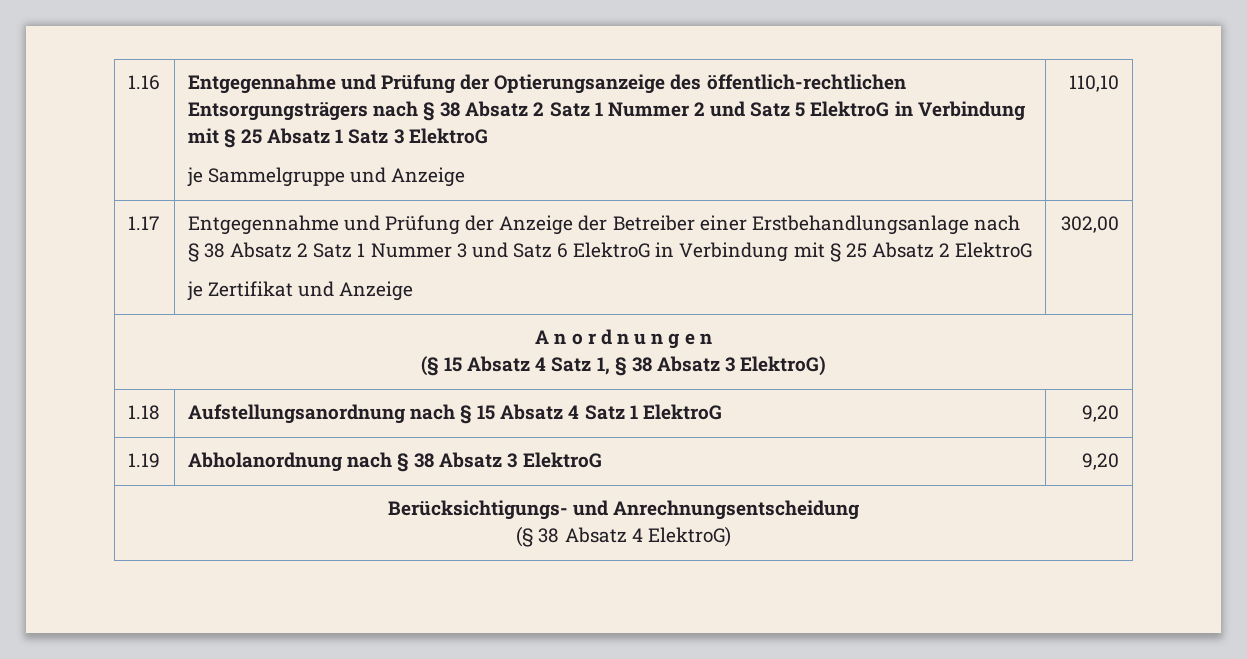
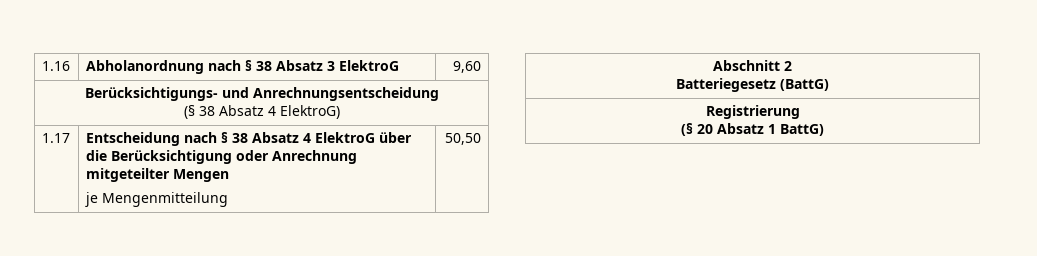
- 1.16 | Entgegennahme und Prüfung der Optierungsanzeige des öffentlich-rechtlichen Entsorgungsträgers nach § 38 Absatz 2 Satz 1 Nummer 2 und Satz 5 ElektroG in Verbindung mit § 25 Absatz 1 Satz 3 ElektroG
- je Sammelgruppe und Anzeige | 110,10
- 1.17 | Entgegennahme und Prüfung der Anzeige der Betreiber einer Erstbehandlungsanlage nach § 38 Absatz 2 Satz 1 Nummer 3 und Satz 6 ElektroG in Verbindung mit § 25 Absatz 2 ElektroG
- je Zertifikat und Anzeige | 302,00
- A n o r d n u n g e n
- (§ 15 Absatz 4 Satz 1, § 38 Absatz 3 ElektroG)
- 1.18 | Aufstellungsanordnung nach § 15 Absatz 4 Satz 1 ElektroG | 9,20
- 1.19 | Abholanordnung nach § 38 Absatz 3 ElektroG | 9,20
+ 1.16 | Abholanordnung nach § 38 Absatz 3 ElektroG | 9,60
+ 1.17 | Entscheidung nach § 38 Absatz 4 ElektroG über die Berücksichtigung oder Anrechnung mitgeteilter Mengen
+ je Mengenmitteilung | 50,50
+ Abschnitt 2
+ Batteriegesetz (BattG)
+ Registrierung
+ (§ 20 Absatz 1 BattG)

